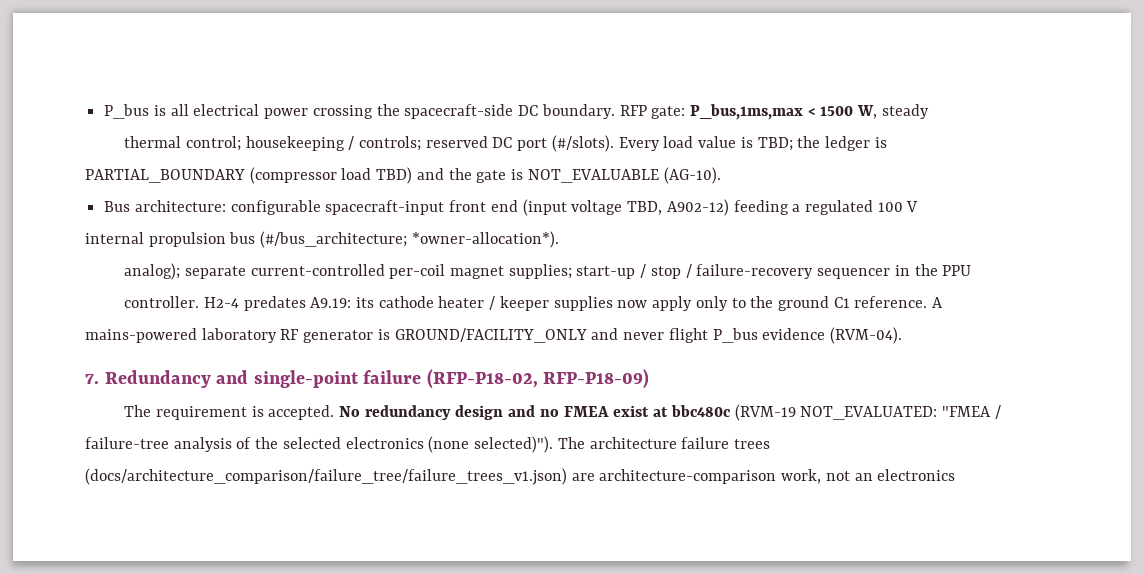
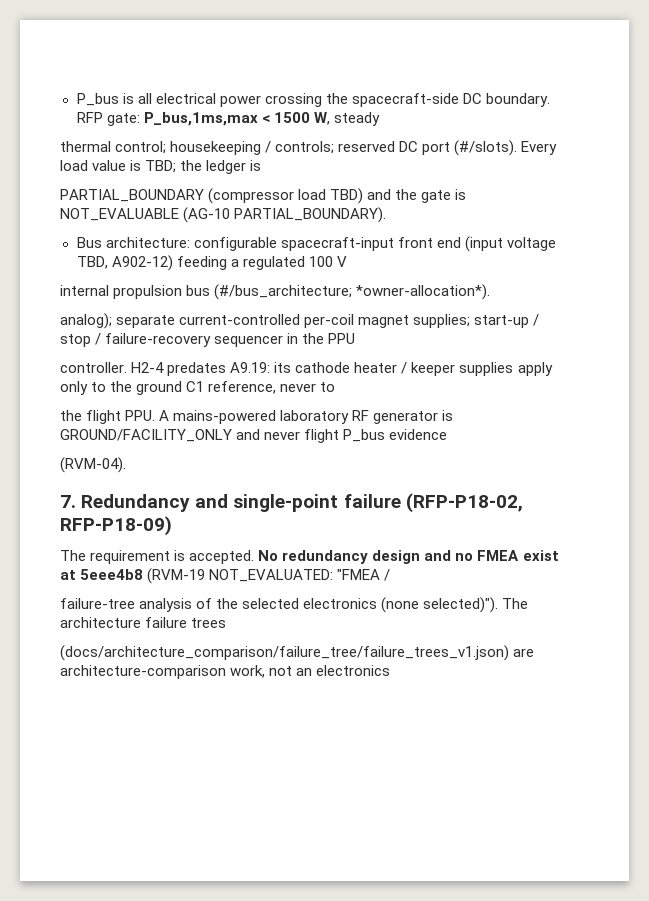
- PARTIAL_BOUNDARY (compressor load TBD) and the gate is NOT_EVALUABLE (AG-10).
+ PARTIAL_BOUNDARY (compressor load TBD) and the gate is NOT_EVALUABLE (AG-10 PARTIAL_BOUNDARY).
- H2-4 predates A9.19: its cathode heater / keeper supplies now apply only to the ground C1 reference. A
- mains-powered laboratory RF generator is GROUND/FACILITY_ONLY and never flight P_bus evidence (RVM-04).
+ H2-4 predates A9.19: its cathode heater / keeper supplies apply only to the ground C1 reference, never to
+ the flight PPU. A mains-powered laboratory RF generator is GROUND/FACILITY_ONLY and never flight P_bus evidence
+ (RVM-04).
- No redundancy design and no FMEA exist at bbc480c (RVM-19 NOT_EVALUATED: "FMEA /
+ No redundancy design and no FMEA exist at 5eee4b8 (RVM-19 NOT_EVALUATED: "FMEA /

